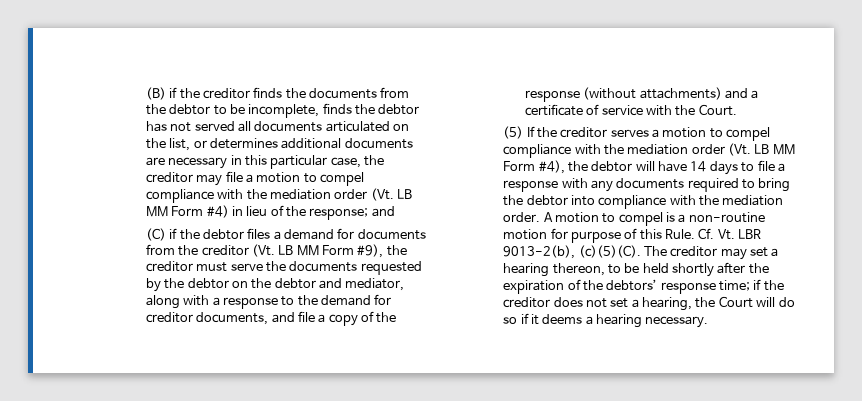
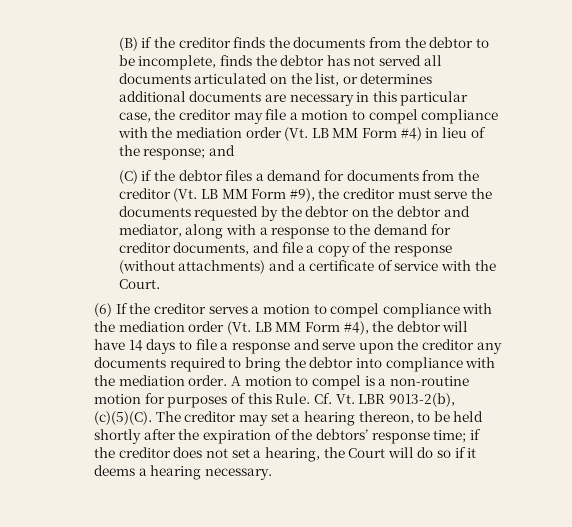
- (5) If the creditor serves a motion to compel compliance with the mediation order (Vt. LB MM Form #4), the debtor will have 14 days to file a response with any documents required to bring the debtor into compliance with the mediation order.
+ (6) If the creditor serves a motion to compel compliance with the mediation order (Vt. LB MM Form #4), the debtor will have 14 days to file a response and serve upon the creditor any documents required to bring the debtor into compliance with the mediation order.
- A motion to compel is a non-routine motion for purpose of this Rule.
+ A motion to compel is a non-routine motion for purposes of this Rule.

